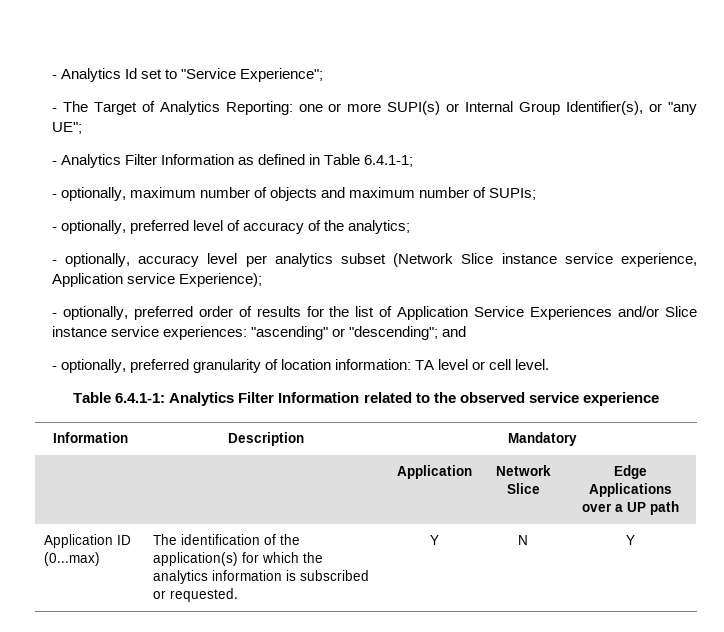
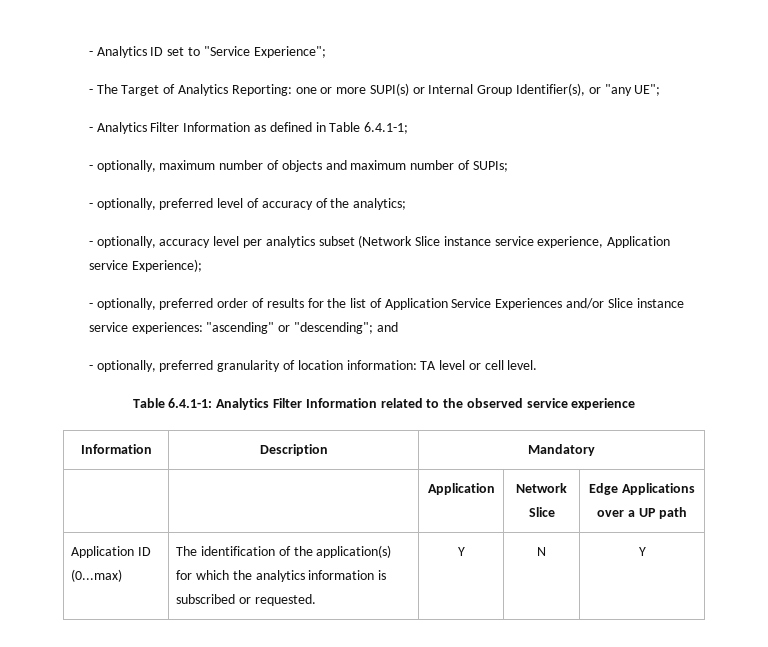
- - Analytics Id set to "Service Experience";
+ - Analytics ID set to "Service Experience";

